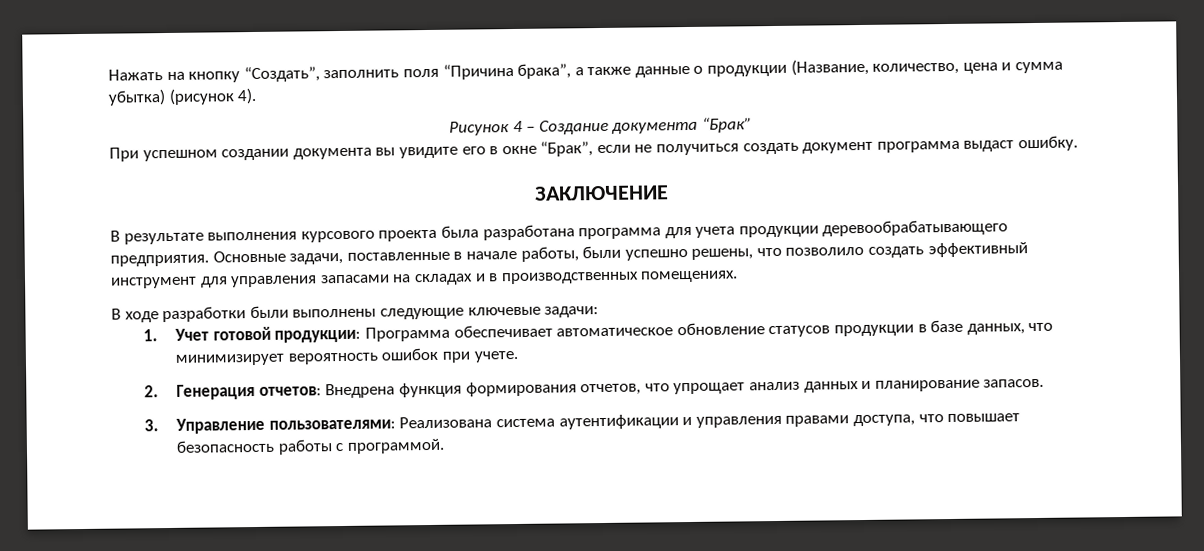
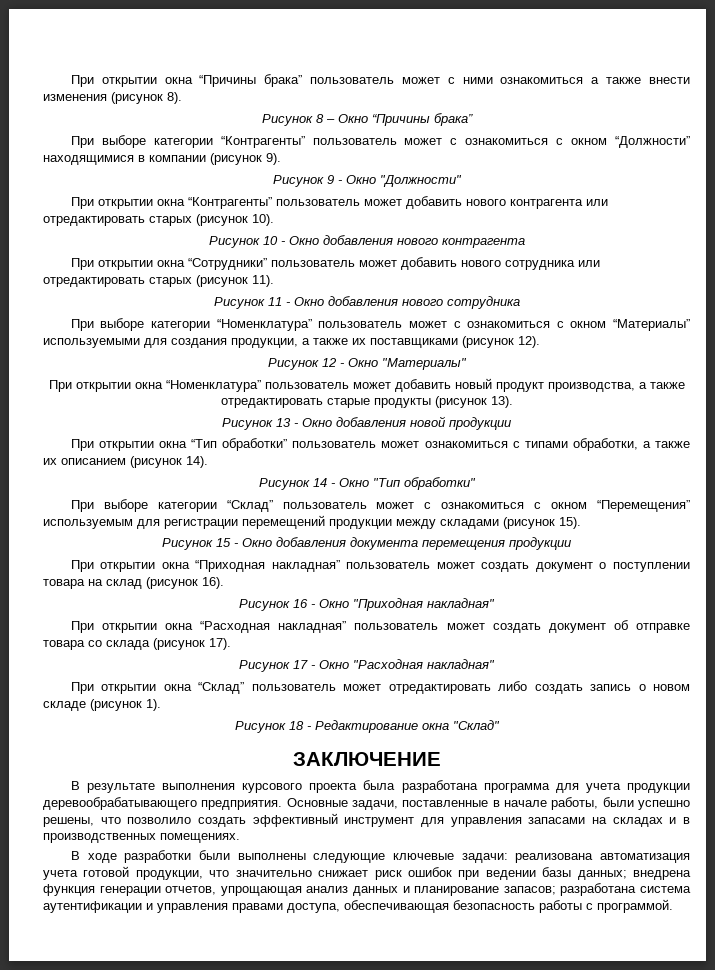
- Нажать на кнопку “Создать”, заполнить поля “Причина брака”, а также данные о продукции (Название, количество, цена и сумма убытка) (рисунок 4).
- Рисунок 4 – Создание документа “Брак”
- При успешном создании документа вы увидите его в окне “Брак”, если не получиться создать документ программа выдаст ошибку.
+ При открытии окна “Причины брака” пользователь может с ними ознакомиться а также внести изменения (рисунок 8).
+ Рисунок 8 – Окно “Причины брака”
+ При выборе категории “Контрагенты” пользователь может с ознакомиться с окном “Должности” находящимися в компании (рисунок 9).
+ Рисунок 9 - Окно "Должности"
+ При открытии окна “Контрагенты” пользователь может добавить нового контрагента или отредактировать старых (рисунок 10).
+ Рисунок 10 - Окно добавления нового контрагента
+ При открытии окна “Сотрудники” пользователь может добавить нового сотрудника или отредактировать старых (рисунок 11).
+ Рисунок 11 - Окно добавления нового сотрудника
+ При выборе категории “Номенклатура” пользователь может с ознакомиться с окном “Материалы” используемыми для создания продукции, а также их поставщиками (рисунок 12).
+ Рисунок 12 - Окно "Материалы"
+ При открытии окна “Номенклатура” пользователь может добавить новый продукт производства, а также отредактировать старые продукты (рисунок 13).
+ Рисунок 13 - Окно добавления новой продукции
+ При открытии окна “Тип обработки” пользователь может ознакомиться с типами обработки, а также их описанием (рисунок 14).
+ Рисунок 14 - Окно "Тип обработки"
+ При выборе категории “Склад” пользователь может с ознакомиться с окном “Перемещения” используемым для регистрации перемещений продукции между складами (рисунок 15).
+ Рисунок 15 - Окно добавления документа перемещения продукции
+ При открытии окна “Приходная накладная” пользователь может создать документ о поступлении товара на склад (рисунок 16).
+ Рисунок 16 - Окно "Приходная накладная"
+ При открытии окна “Расходная накладная” пользователь может создать документ об отправке товара со склада (рисунок 17).
+ Рисунок 17 - Окно "Расходная накладная"
+ При открытии окна “Склад” пользователь может отредактировать либо создать запись о новом складе (рисунок 1).
+ Рисунок 18 - Редактирование окна "Склад"
- В ходе разработки были выполнены следующие ключевые задачи:
- 1. Учет готовой продукции: Программа обеспечивает автоматическое обновление статусов продукции в базе данных, что минимизирует вероятность ошибок при учете.
- 2. Генерация отчетов: Внедрена функция формирования отчетов, что упрощает анализ данных и планирование запасов.
- 3. Управление пользователями: Реализована система аутентификации и управления правами доступа, что повышает безопасность работы с программой.
+ В ходе разработки были выполнены следующие ключевые задачи: реализована автоматизация учета готовой продукции, что значительно снижает риск ошибок при ведении базы данных; внедрена функция генерации отчетов, упрощающая анализ данных и планирование запасов; разработана система аутентификации и управления правами доступа, обеспечивающая безопасность работы с программой.

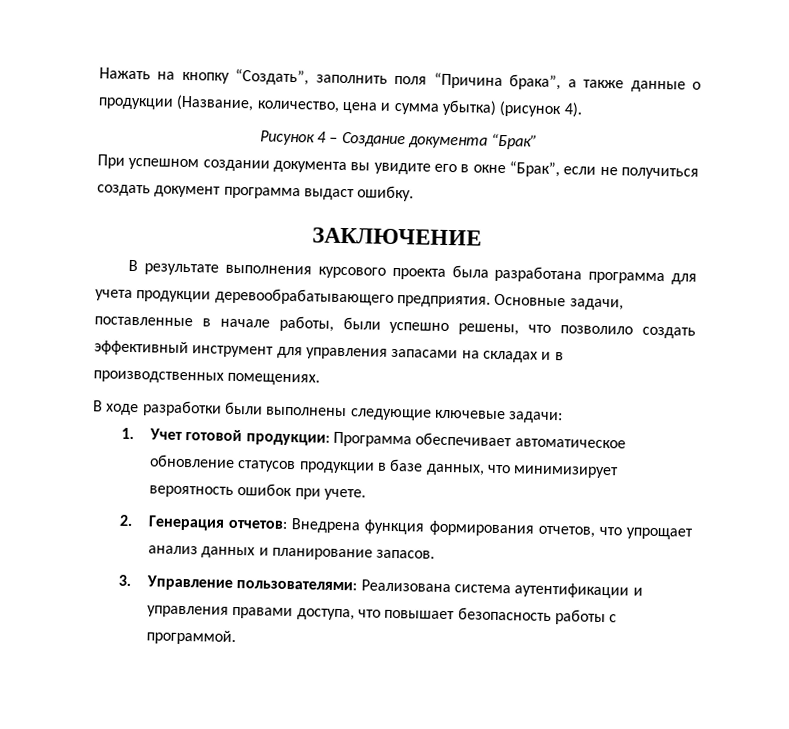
- При открытии окна “Причины брака” пользователь может с ними ознакомиться а также внести изменения (рисунок 8).
- Рисунок 8 – Окно “Причины брака”
- При выборе категории “Контрагенты” пользователь может с ознакомиться с окном “Должности” находящимися в компании (рисунок 9).
- Рисунок 9 - Окно "Должности"
- При открытии окна “Контрагенты” пользователь может добавить нового контрагента или отредактировать старых (рисунок 10).
- Рисунок 10 - Окно добавления нового контрагента
- При открытии окна “Сотрудники” пользователь может добавить нового сотрудника или отредактировать старых (рисунок 11).
- Рисунок 11 - Окно добавления нового сотрудника
- При выборе категории “Номенклатура” пользователь может с ознакомиться с окном “Материалы” используемыми для создания продукции, а также их поставщиками (рисунок 12).
- Рисунок 12 - Окно "Материалы"
- При открытии окна “Номенклатура” пользователь может добавить новый продукт производства, а также отредактировать старые продукты (рисунок 13).
- Рисунок 13 - Окно добавления новой продукции
- При открытии окна “Тип обработки” пользователь может ознакомиться с типами обработки, а также их описанием (рисунок 14).
- Рисунок 14 - Окно "Тип обработки"
- При выборе категории “Склад” пользователь может с ознакомиться с окном “Перемещения” используемым для регистрации перемещений продукции между складами (рисунок 15).
- Рисунок 15 - Окно добавления документа перемещения продукции
- При открытии окна “Приходная накладная” пользователь может создать документ о поступлении товара на склад (рисунок 16).
- Рисунок 16 - Окно "Приходная накладная"
- При открытии окна “Расходная накладная” пользователь может создать документ об отправке товара со склада (рисунок 17).
- Рисунок 17 - Окно "Расходная накладная"
- При открытии окна “Склад” пользователь может отредактировать либо создать запись о новом складе (рисунок 1).
- Рисунок 18 - Редактирование окна "Склад"
+ Нажать на кнопку “Создать”, заполнить поля “Причина брака”, а также данные о продукции (Название, количество, цена и сумма убытка) (рисунок 4).
+ Рисунок 4 – Создание документа “Брак”
+ При успешном создании документа вы увидите его в окне “Брак”, если не получиться создать документ программа выдаст ошибку.
- В ходе разработки были выполнены следующие ключевые задачи: реализована автоматизация учета готовой продукции, что значительно снижает риск ошибок при ведении базы данных; внедрена функция генерации отчетов, упрощающая анализ данных и планирование запасов; разработана система аутентификации и управления правами доступа, обеспечивающая безопасность работы с программой.
+ В ходе разработки были выполнены следующие ключевые задачи:
+ 1. Учет готовой продукции: Программа обеспечивает автоматическое обновление статусов продукции в базе данных, что минимизирует вероятность ошибок при учете.
+ 2. Генерация отчетов: Внедрена функция формирования отчетов, что упрощает анализ данных и планирование запасов.
+ 3. Управление пользователями: Реализована система аутентификации и управления правами доступа, что повышает безопасность работы с программой.

